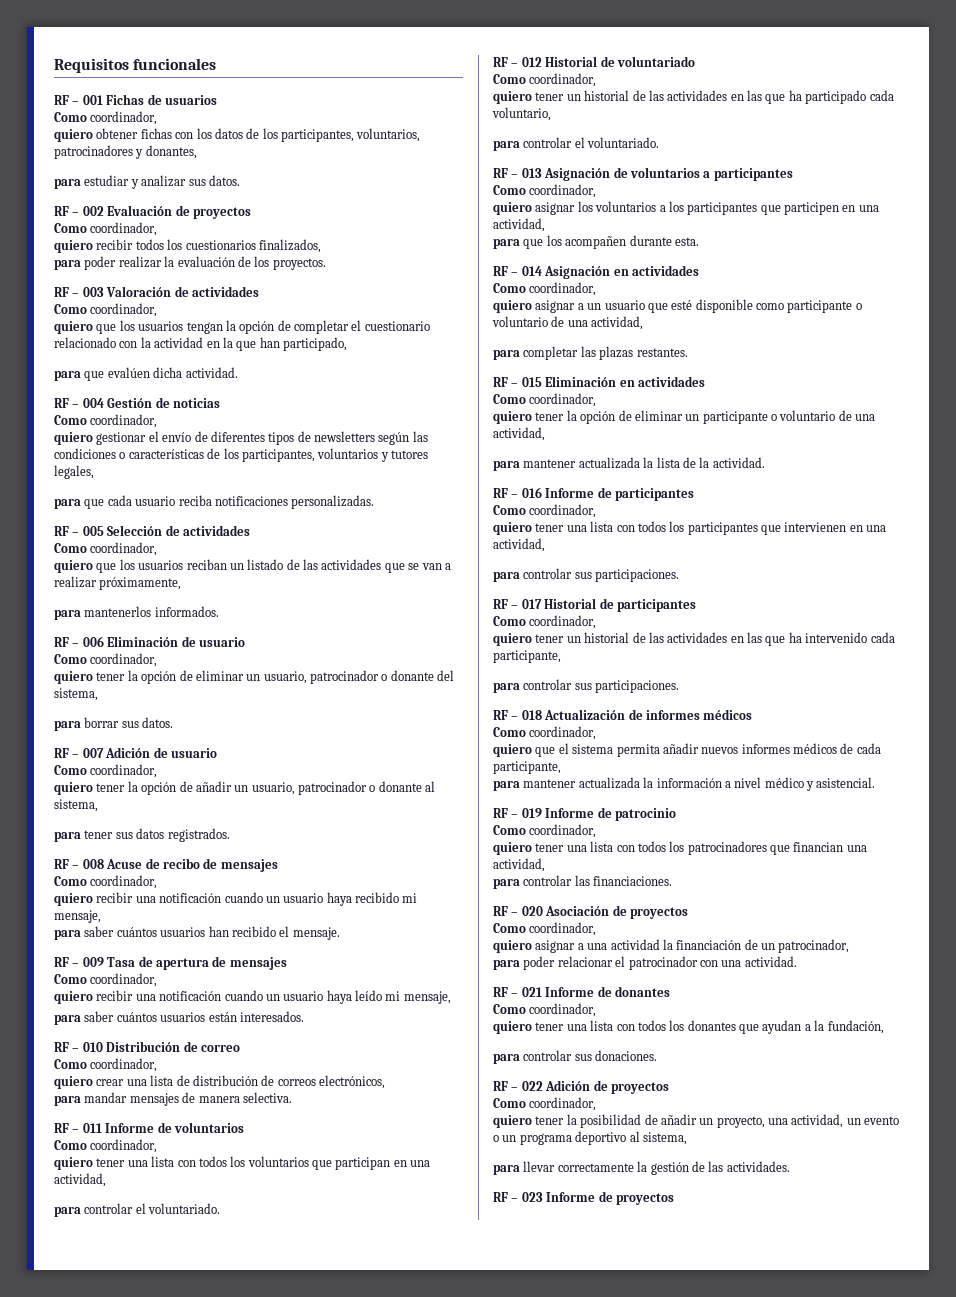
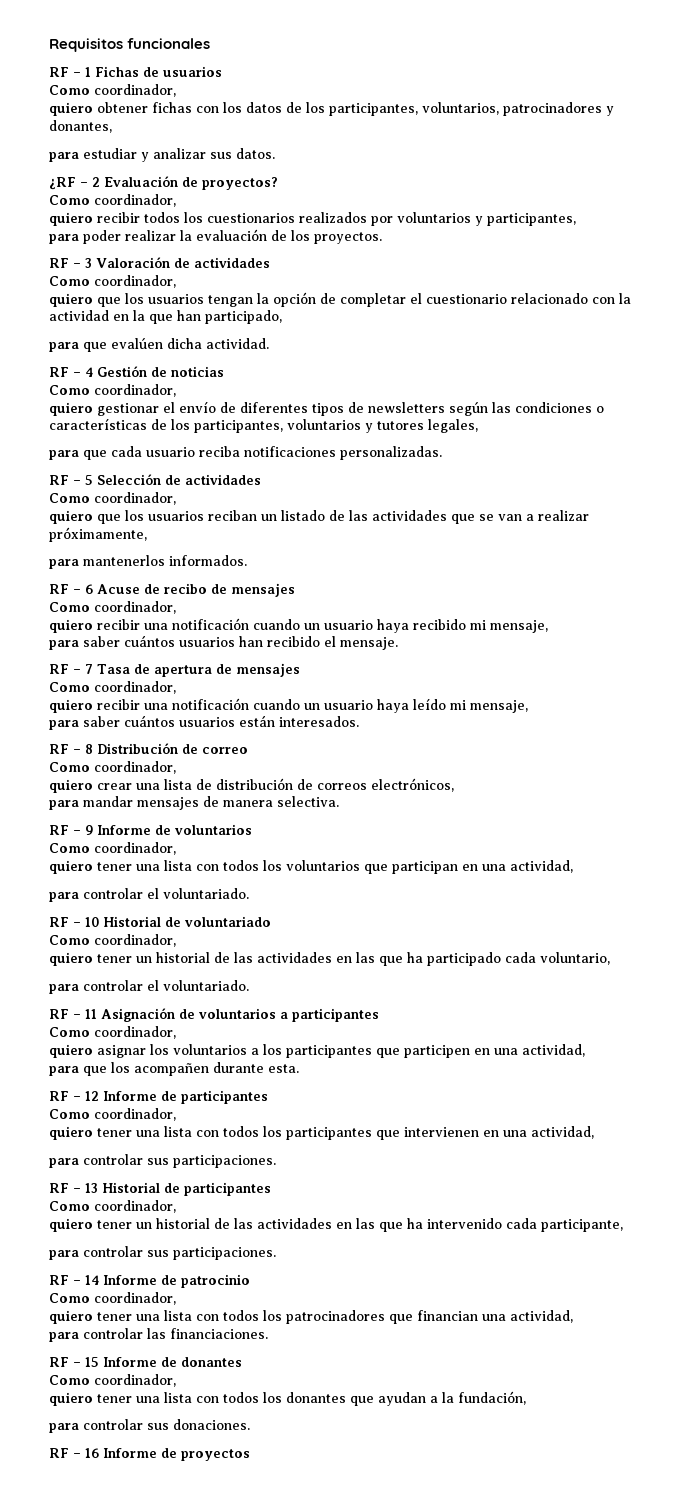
- RF – 001 Fichas de usuarios
+ RF – 1 Fichas de usuarios
- RF – 002 Evaluación de proyectos
+ ¿RF – 2 Evaluación de proyectos?
- quiero recibir todos los cuestionarios finalizados,
+ quiero recibir todos los cuestionarios realizados por voluntarios y participantes,
- RF – 003 Valoración de actividades
+ RF – 3 Valoración de actividades
- RF – 004 Gestión de noticias
+ RF – 4 Gestión de noticias
- RF – 005 Selección de actividades
+ RF – 5 Selección de actividades
- RF – 006 Eliminación de usuario
- Como coordinador,
- quiero tener la opción de eliminar un usuario, patrocinador o donante del sistema,
- para borrar sus datos.
- RF – 007 Adición de usuario
- Como coordinador,
- quiero tener la opción de añadir un usuario, patrocinador o donante al sistema,
- para tener sus datos registrados.
- RF – 008 Acuse de recibo de mensajes
+ RF – 6 Acuse de recibo de mensajes
- RF – 009 Tasa de apertura de mensajes
+ RF – 7 Tasa de apertura de mensajes
- RF – 010 Distribución de correo
+ RF – 8 Distribución de correo
- RF – 011 Informe de voluntarios
+ RF – 9 Informe de voluntarios
- RF – 012 Historial de voluntariado
+ RF – 10 Historial de voluntariado
- RF – 013 Asignación de voluntarios a participantes
+ RF – 11 Asignación de voluntarios a participantes
- RF – 014 Asignación en actividades
- Como coordinador,
- quiero asignar a un usuario que esté disponible como participante o voluntario de una actividad,
- para completar las plazas restantes.
- RF – 015 Eliminación en actividades
- Como coordinador,
- quiero tener la opción de eliminar un participante o voluntario de una actividad,
- para mantener actualizada la lista de la actividad.
- RF – 016 Informe de participantes
+ RF – 12 Informe de participantes
- RF – 017 Historial de participantes
+ RF – 13 Historial de participantes
- RF – 018 Actualización de informes médicos
- Como coordinador,
- quiero que el sistema permita añadir nuevos informes médicos de cada participante,
- para mantener actualizada la información a nivel médico y asistencial.
- RF – 019 Informe de patrocinio
+ RF – 14 Informe de patrocinio
- RF – 020 Asociación de proyectos
- Como coordinador,
- quiero asignar a una actividad la financiación de un patrocinador,
- para poder relacionar el patrocinador con una actividad.
- RF – 021 Informe de donantes
+ RF – 15 Informe de donantes
- RF – 022 Adición de proyectos
- Como coordinador,
- quiero tener la posibilidad de añadir un proyecto, una actividad, un evento o un programa deportivo al sistema,
- para llevar correctamente la gestión de las actividades.
- RF – 023 Informe de proyectos
+ RF – 16 Informe de proyectos

